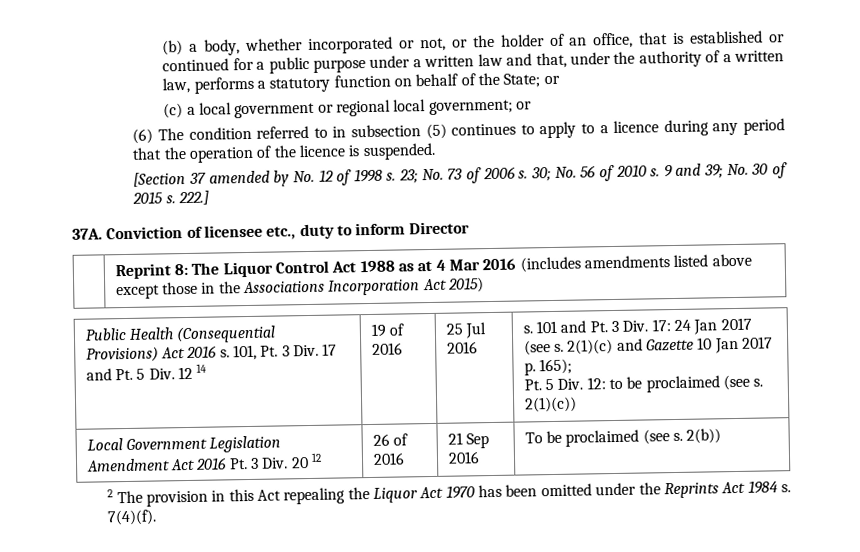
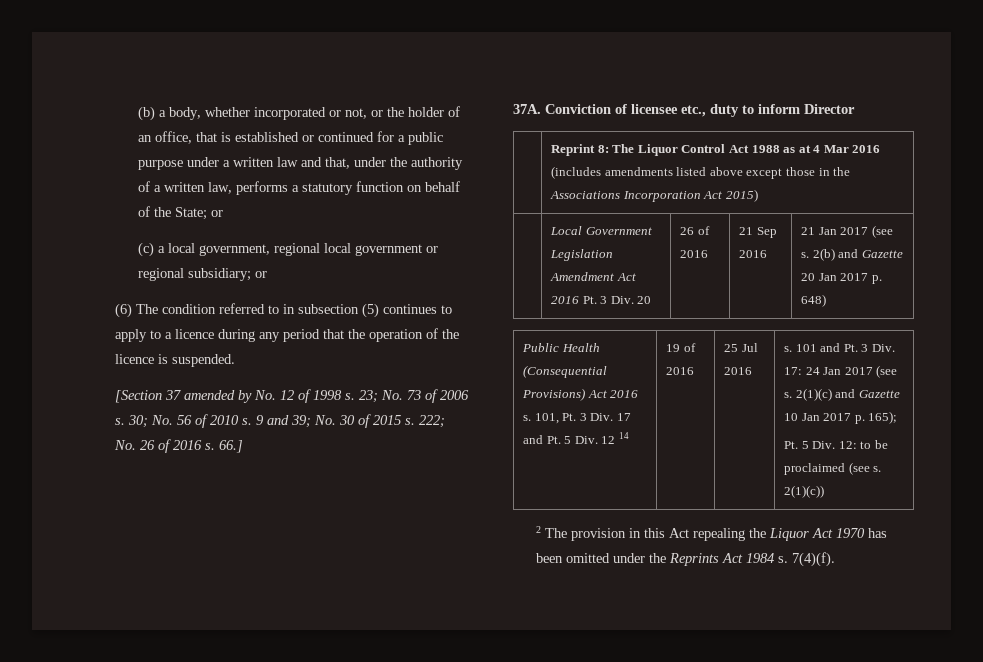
- (c) a local government or regional local government; or
+ (c) a local government, regional local government or regional subsidiary; or
- 222.]
+ 222; No. 26 of 2016 s. 66.]
+ | Local Government Legislation Amendment Act 2016 Pt. 3 Div. 20 | 26 of 2016 | 21 Sep 2016 | 21 Jan 2017 (see s. 2(b) and Gazette 20 Jan 2017 p. 648)
- Local Government Legislation Amendment Act 2016 Pt. 3 Div. 20 12 | 26 of 2016 | 21 Sep 2016 | To be proclaimed (see s. 2(b))

